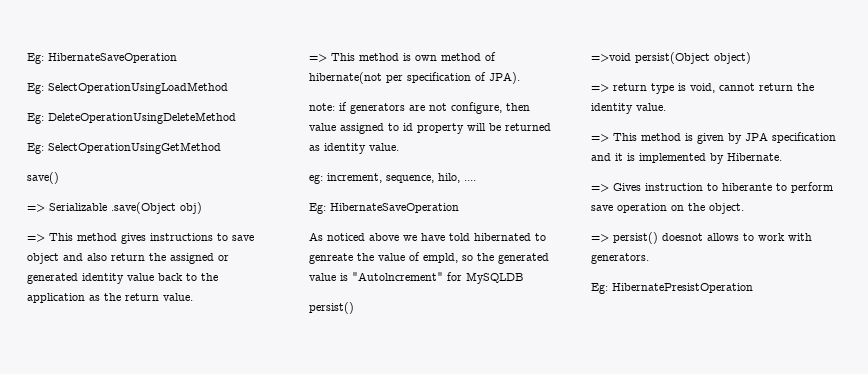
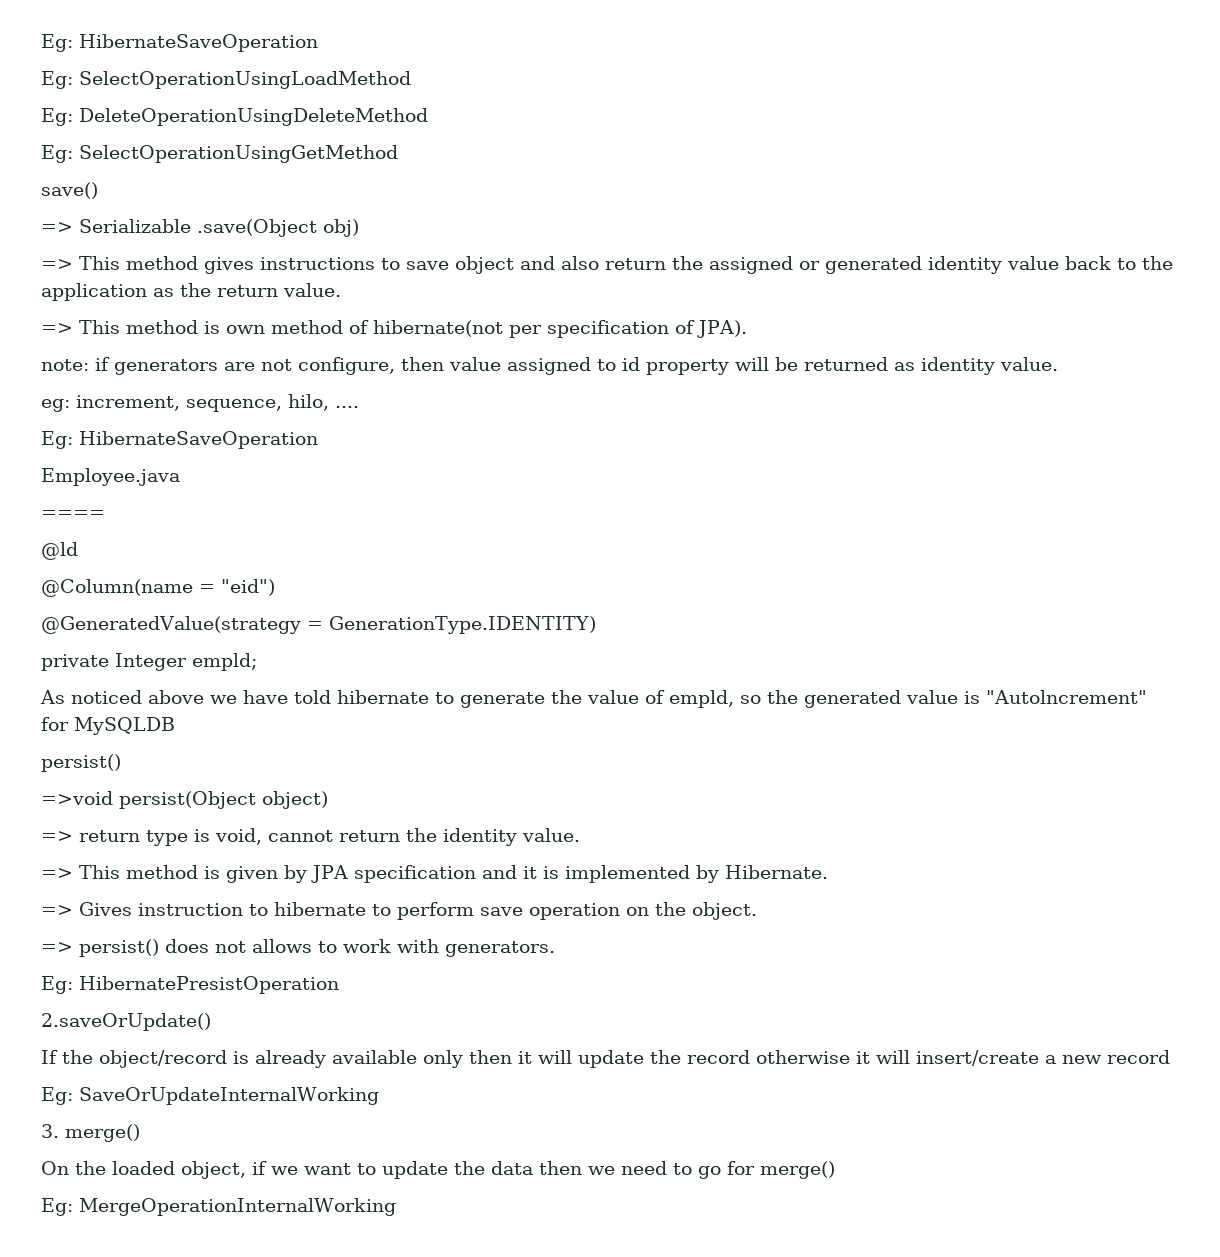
+ Employee.java
+ ====
+ @ld
+ @Column(name = "eid")
+ @GeneratedValue(strategy = GenerationType.IDENTITY)
+ private Integer empld;
- As noticed above we have told hibernated to genreate the value of empld, so the generated value is "Autolncrement" for MySQLDB
+ As noticed above we have told hibernate to generate the value of empld, so the generated value is "Autolncrement" for MySQLDB
- => Gives instruction to hiberante to perform save operation on the object.
+ => Gives instruction to hibernate to perform save operation on the object.
- => persist() doesnot allows to work with generators.
+ => persist() does not allows to work with generators.
+ 2.saveOrUpdate()
+ If the object/record is already available only then it will update the record otherwise it will insert/create a new record
+ Eg: SaveOrUpdateInternalWorking
+ 3. merge()
+ On the loaded object, if we want to update the data then we need to go for merge()
+ Eg: MergeOperationInternalWorking

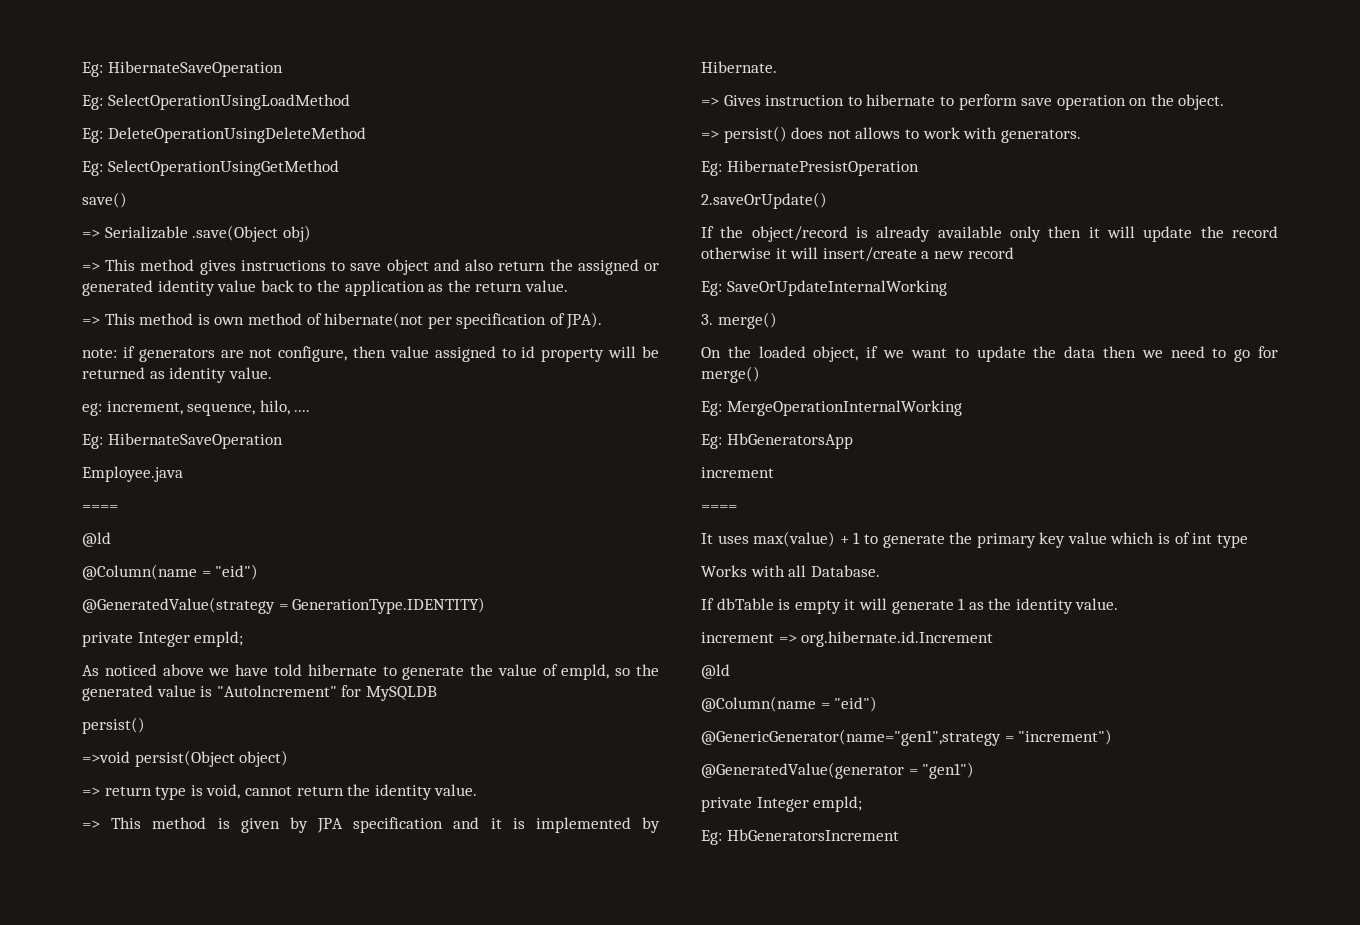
+ Eg: HbGeneratorsApp
+ increment
+ ====
+ It uses max(value) + 1 to generate the primary key value which is of int type
+ Works with all Database.
+ If dbTable is empty it will generate 1 as the identity value.
+ increment => org.hibernate.id.Increment
+ @ld
+ @Column(name = "eid")
+ @GenericGenerator(name="gen1",strategy = "increment")
+ @GeneratedValue(generator = "gen1")
+ private Integer empld;
+ Eg: HbGeneratorsIncrement

